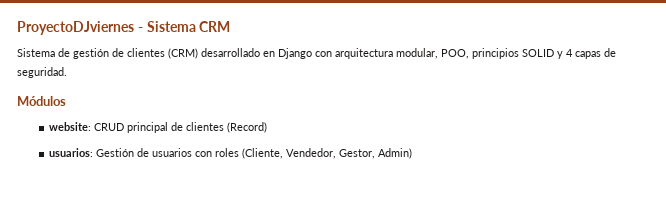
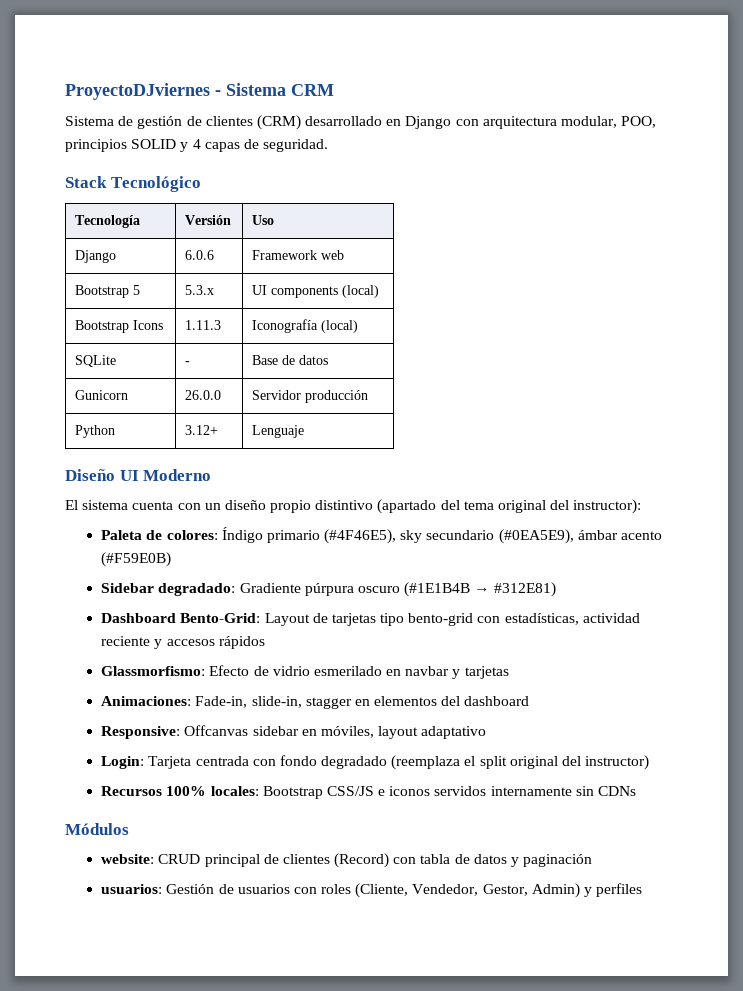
+ Stack Tecnológico
+ Tecnología | Versión | Uso
+ Django | 6.0.6 | Framework web
+ Bootstrap 5 | 5.3.x | UI components (local)
+ Bootstrap Icons | 1.11.3 | Iconografía (local)
+ SQLite | - | Base de datos
+ Gunicorn | 26.0.0 | Servidor producción
+ Python | 3.12+ | Lenguaje
+ Diseño UI Moderno
+ El sistema cuenta con un diseño propio distintivo (apartado del tema original del instructor):
+ Paleta de colores: Índigo primario (#4F46E5), sky secundario (#0EA5E9), ámbar acento (#F59E0B)
+ Sidebar degradado: Gradiente púrpura oscuro (#1E1B4B → #312E81)
+ Dashboard Bento-Grid: Layout de tarjetas tipo bento-grid con estadísticas, actividad reciente y accesos rápidos
+ Glassmorfismo: Efecto de vidrio esmerilado en navbar y tarjetas
+ Animaciones: Fade-in, slide-in, stagger en elementos del dashboard
+ Responsive: Offcanvas sidebar en móviles, layout adaptativo
+ Login: Tarjeta centrada con fondo degradado (reemplaza el split original del instructor)
+ Recursos 100% locales: Bootstrap CSS/JS e iconos servidos internamente sin CDNs
- website: CRUD principal de clientes (Record)
+ website: CRUD principal de clientes (Record) con tabla de datos y paginación
- usuarios: Gestión de usuarios con roles (Cliente, Vendedor, Gestor, Admin)
+ usuarios: Gestión de usuarios con roles (Cliente, Vendedor, Gestor, Admin) y perfiles

